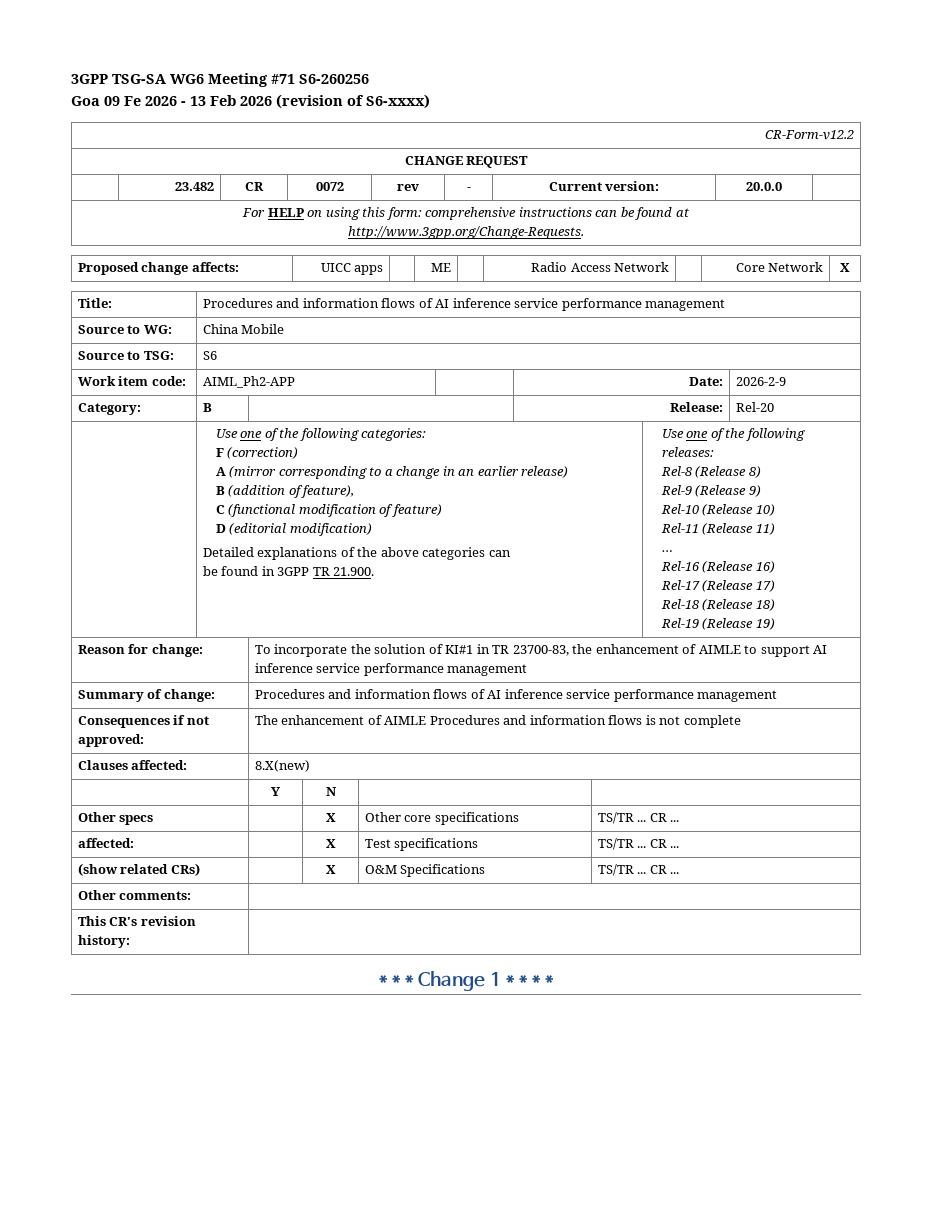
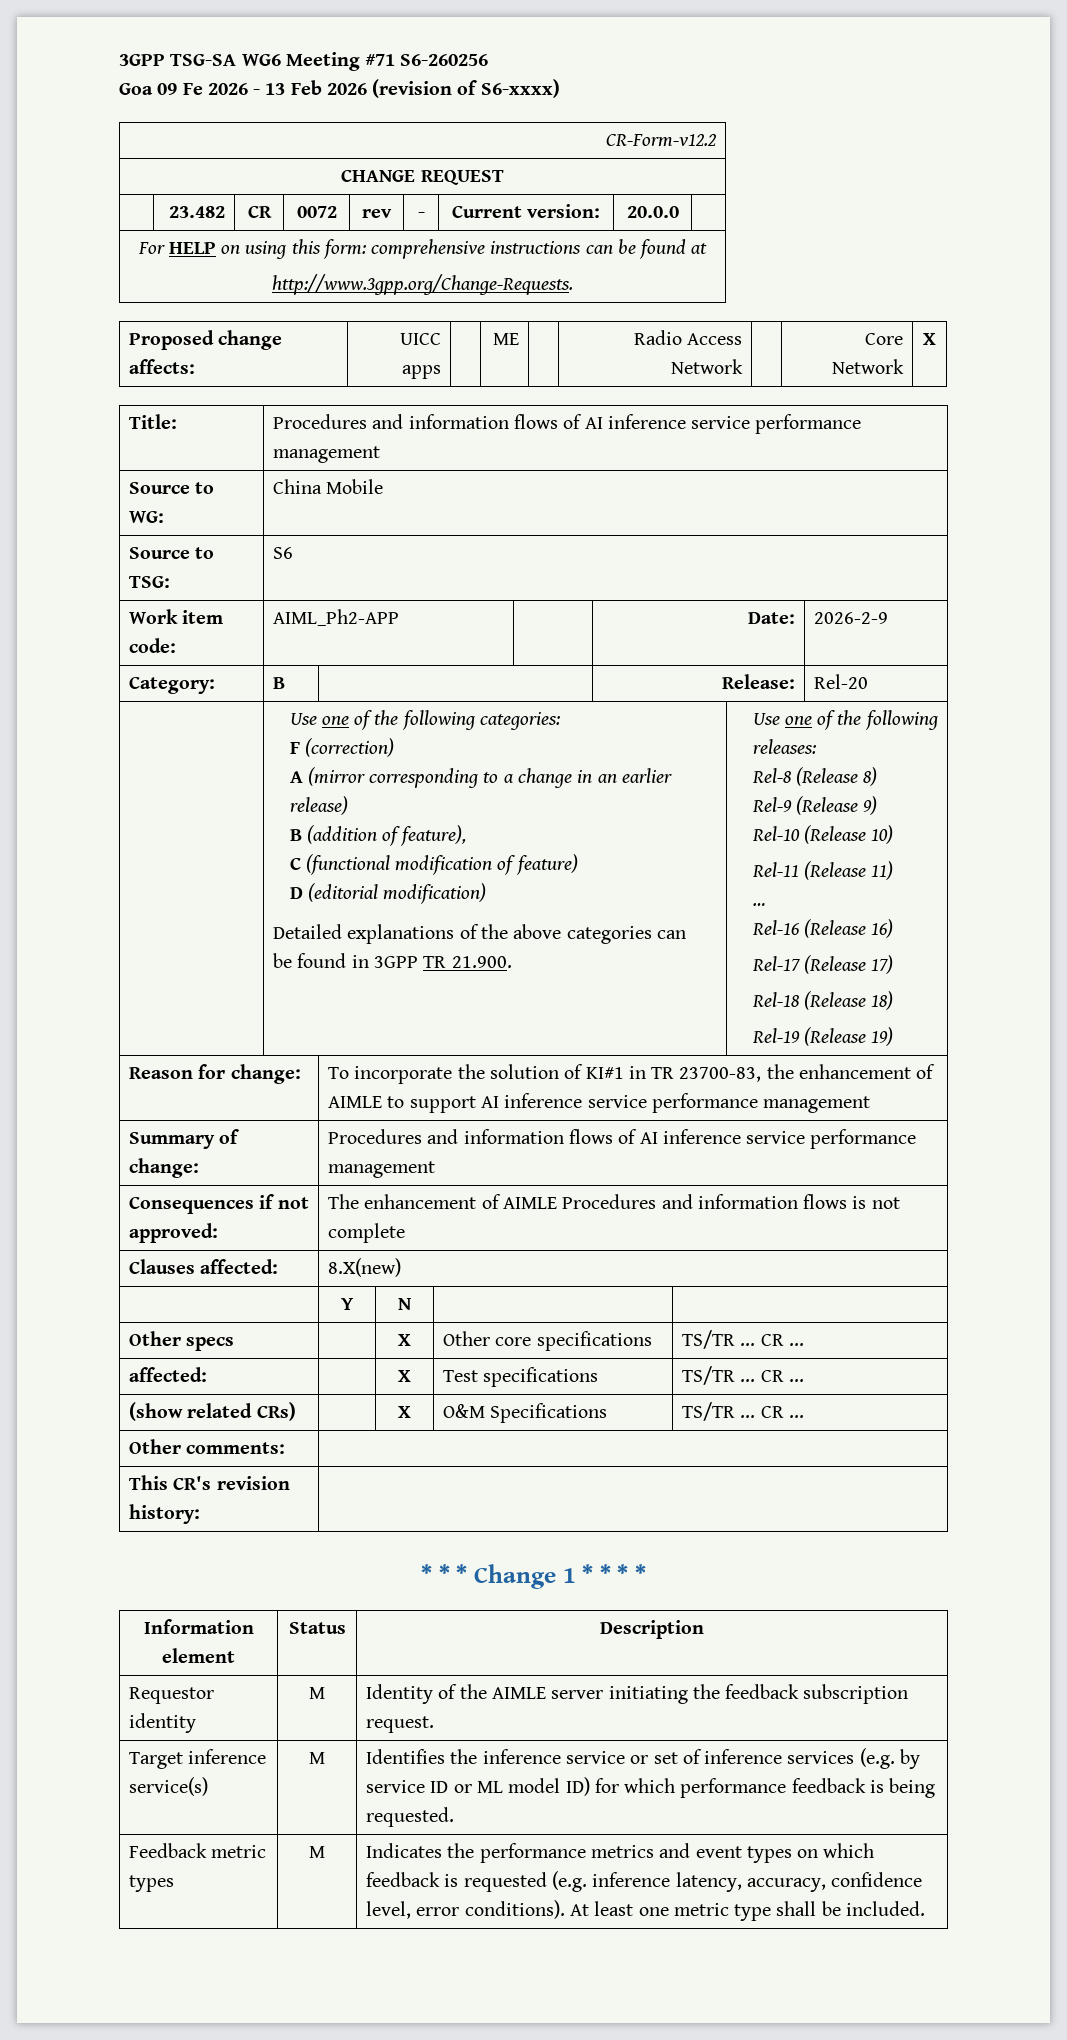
+ Information element | Status | Description
+ Requestor identity | M | Identity of the AIMLE server initiating the feedback subscription request.
+ Target inference service(s) | M | Identifies the inference service or set of inference services (e.g. by service ID or ML model ID) for which performance feedback is being requested.
+ Feedback metric types | M | Indicates the performance metrics and event types on which feedback is requested (e.g. inference latency, accuracy, confidence level, error conditions). At least one metric type shall be included.

